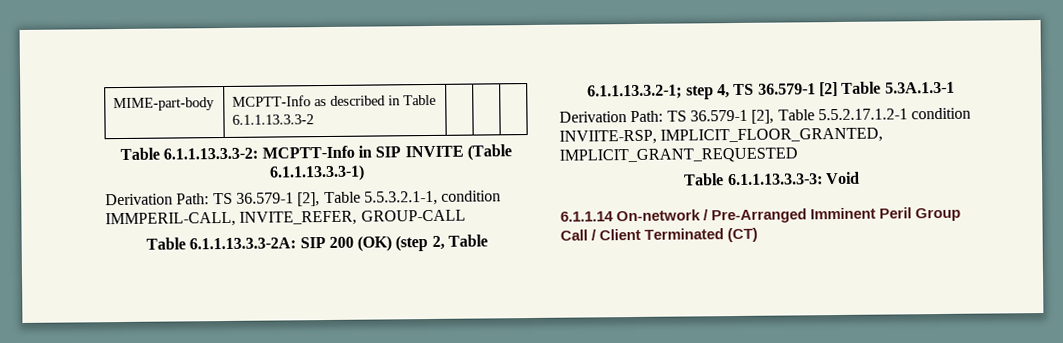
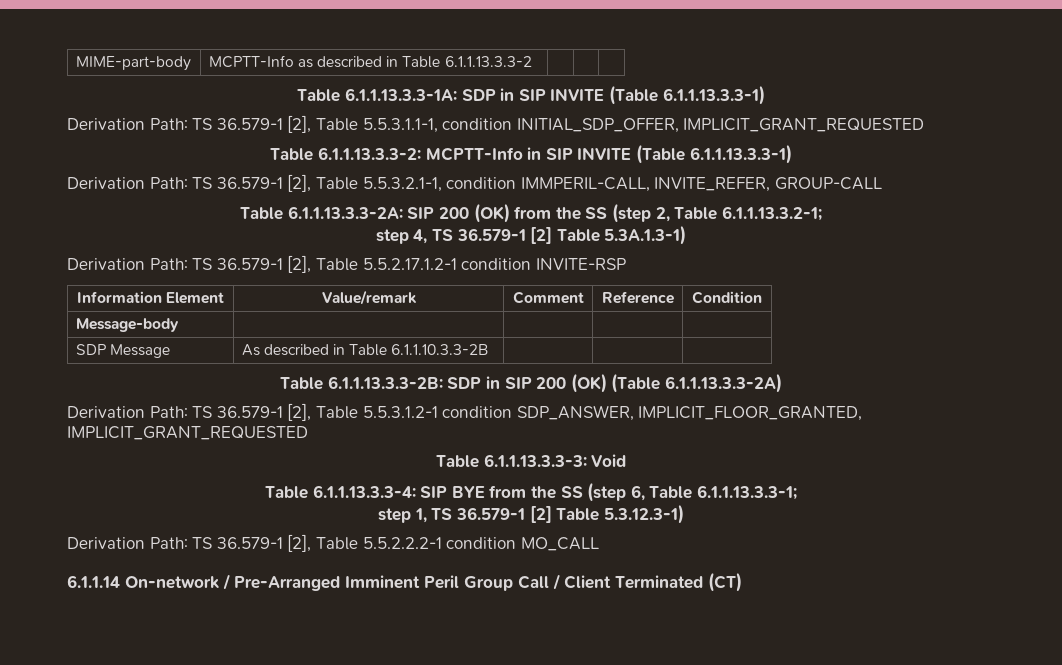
+ Table 6.1.1.13.3.3-1A: SDP in SIP INVITE (Table 6.1.1.13.3.3-1)
+ Derivation Path: TS 36.579-1 [2], Table 5.5.3.1.1-1, condition INITIAL_SDP_OFFER, IMPLICIT_GRANT_REQUESTED
- Table 6.1.1.13.3.3-2A: SIP 200 (OK) (step 2, Table 6.1.1.13.3.2-1; step 4, TS 36.579-1 [2] Table 5.3A.1.3-1
+ Table 6.1.1.13.3.3-2A: SIP 200 (OK) from the SS (step 2, Table 6.1.1.13.3.2-1;
+ step 4, TS 36.579-1 [2] Table 5.3A.1.3-1)
- Derivation Path: TS 36.579-1 [2], Table 5.5.2.17.1.2-1 condition INVIITE-RSP, IMPLICIT_FLOOR_GRANTED, IMPLICIT_GRANT_REQUESTED
+ Derivation Path: TS 36.579-1 [2], Table 5.5.2.17.1.2-1 condition INVITE-RSP
+ Information Element | Value/remark | Comment | Reference | Condition
+ Message-body | | | |
+ SDP Message | As described in Table 6.1.1.10.3.3-2B | | |
+ Table 6.1.1.13.3.3-2B: SDP in SIP 200 (OK) (Table 6.1.1.13.3.3-2A)
+ Derivation Path: TS 36.579-1 [2], Table 5.5.3.1.2-1 condition SDP_ANSWER, IMPLICIT_FLOOR_GRANTED, IMPLICIT_GRANT_REQUESTED
+ Table 6.1.1.13.3.3-4: SIP BYE from the SS (step 6, Table 6.1.1.13.3.3-1;
+ step 1, TS 36.579-1 [2] Table 5.3.12.3-1)
+ Derivation Path: TS 36.579-1 [2], Table 5.5.2.2.2-1 condition MO_CALL

